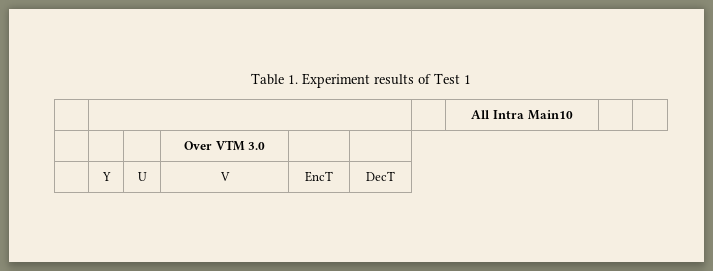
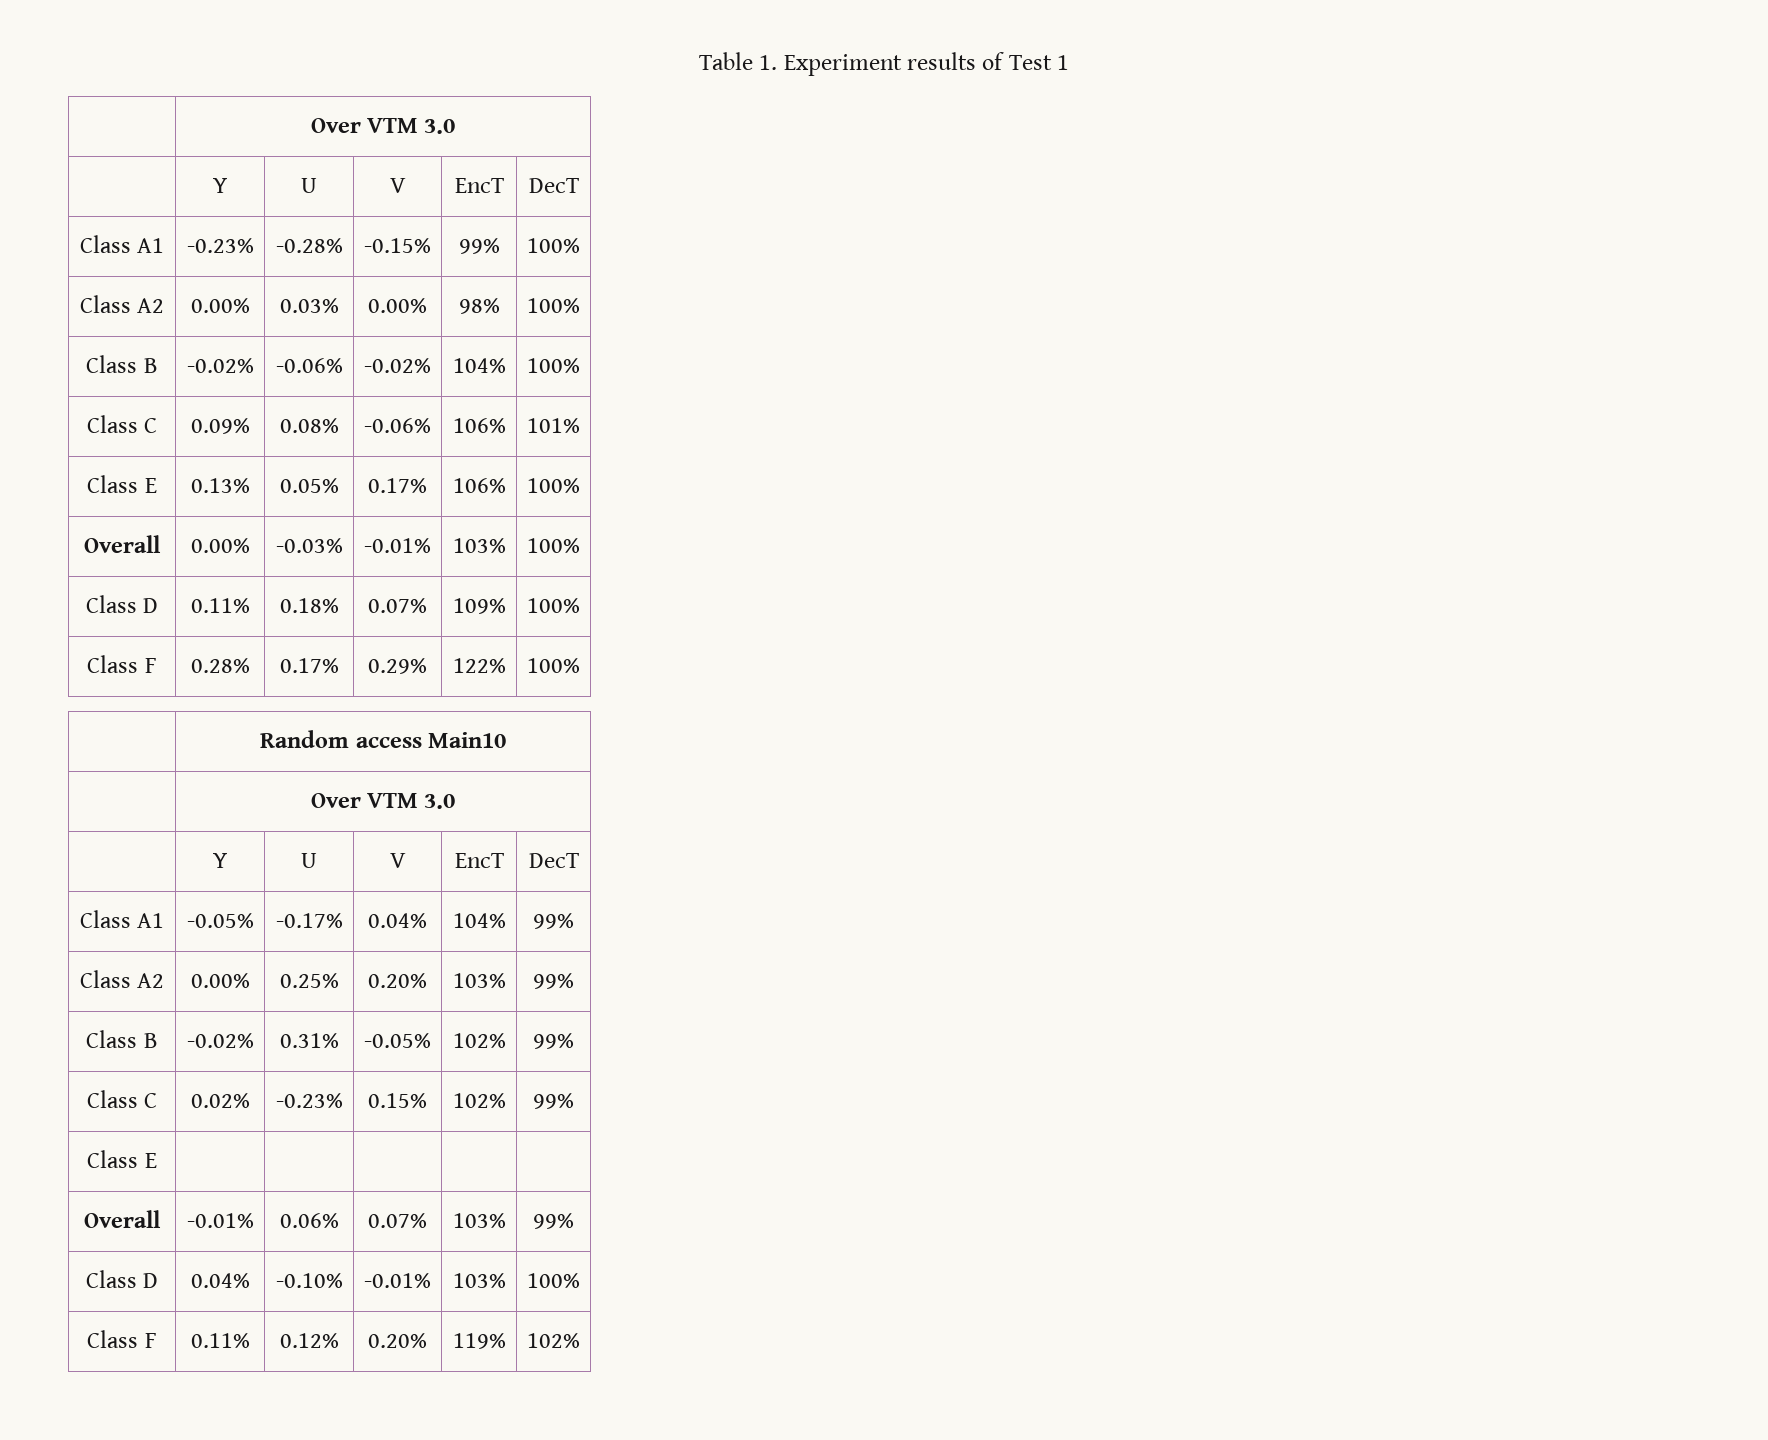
  Table 1. Experiment results of Test 1
- | | | All Intra Main10 | |
- | | | Over VTM 3.0 | |
+ | Over VTM 3.0
  | Y | U | V | EncT | DecT
+ Class A1 | -0.23% | -0.28% | -0.15% | 99% | 100%
+ Class A2 | 0.00% | 0.03% | 0.00% | 98% | 100%
+ Class B | -0.02% | -0.06% | -0.02% | 104% | 100%
+ Class C | 0.09% | 0.08% | -0.06% | 106% | 101%
+ Class E | 0.13% | 0.05% | 0.17% | 106% | 100%
+ Overall | 0.00% | -0.03% | -0.01% | 103% | 100%
+ Class D | 0.11% | 0.18% | 0.07% | 109% | 100%
+ Class F | 0.28% | 0.17% | 0.29% | 122% | 100%
+ | Random access Main10
+ | Over VTM 3.0
+ | Y | U | V | EncT | DecT
+ Class A1 | -0.05% | -0.17% | 0.04% | 104% | 99%
+ Class A2 | 0.00% | 0.25% | 0.20% | 103% | 99%
+ Class B | -0.02% | 0.31% | -0.05% | 102% | 99%
+ Class C | 0.02% | -0.23% | 0.15% | 102% | 99%
+ Class E | | | | |
+ Overall | -0.01% | 0.06% | 0.07% | 103% | 99%
+ Class D | 0.04% | -0.10% | -0.01% | 103% | 100%
+ Class F | 0.11% | 0.12% | 0.20% | 119% | 102%

